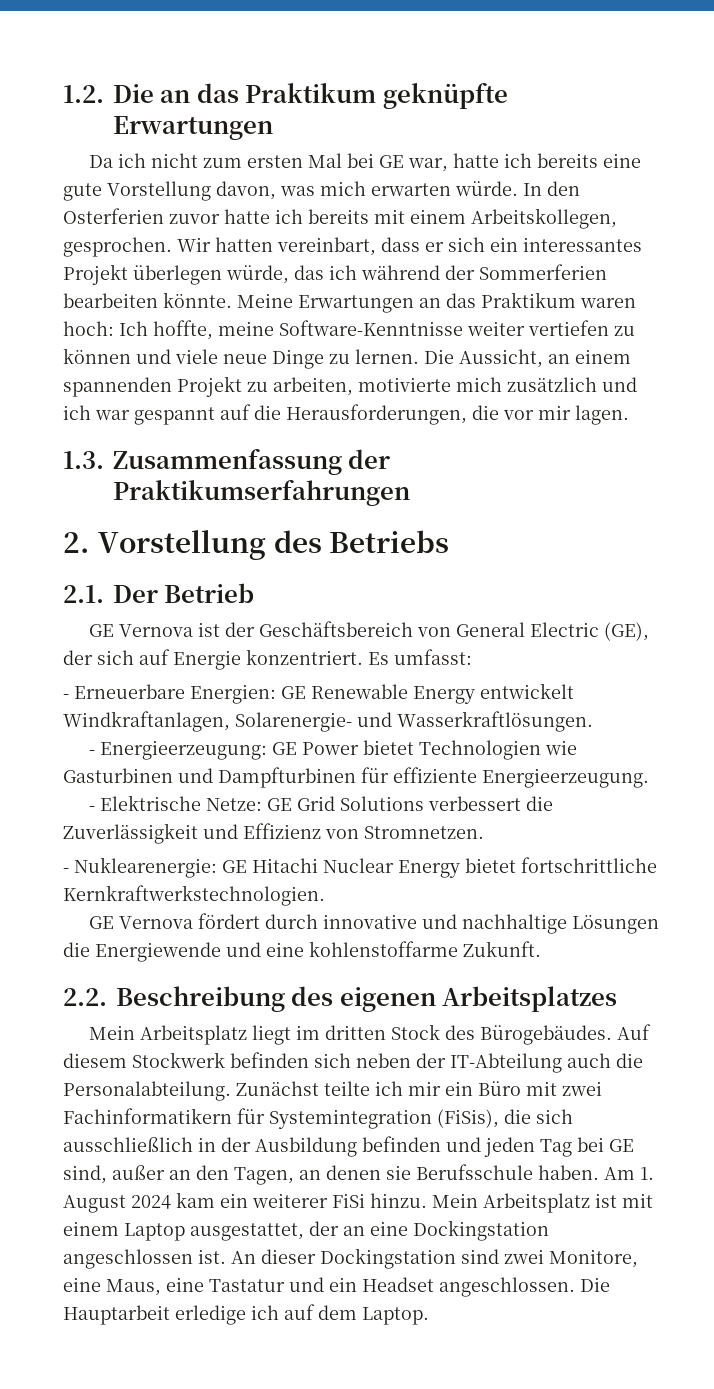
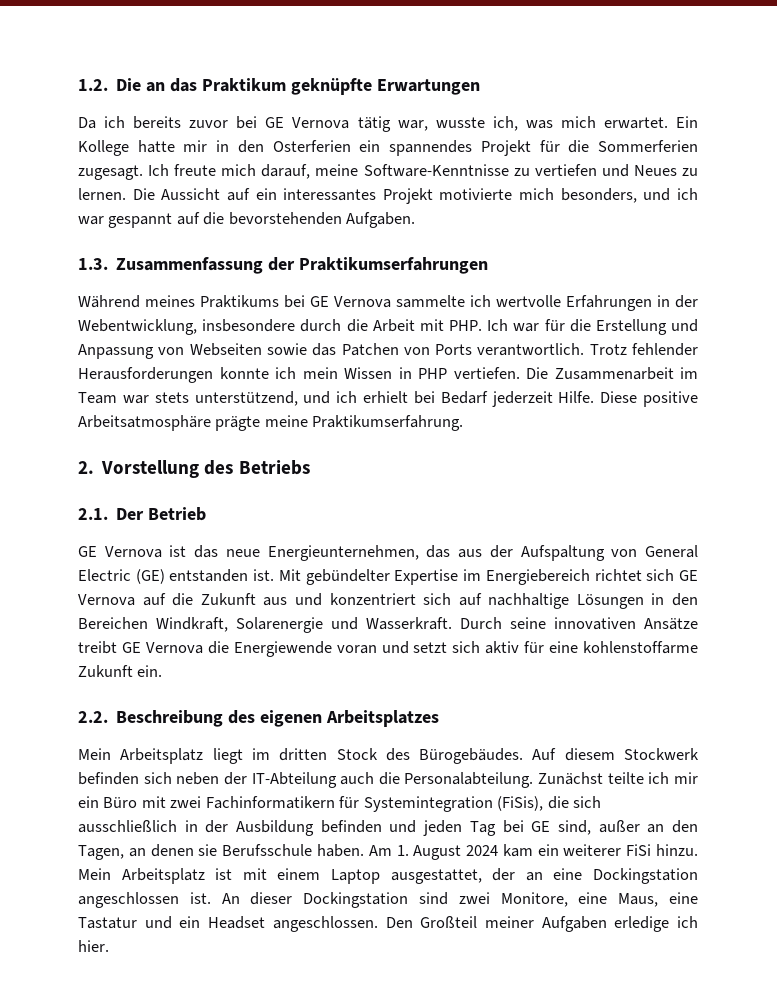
- Da ich nicht zum ersten Mal bei GE war, hatte ich bereits eine gute Vorstellung davon, was mich erwarten würde. In den Osterferien zuvor hatte ich bereits mit einem Arbeitskollegen, gesprochen. Wir hatten vereinbart, dass er sich ein interessantes Projekt überlegen würde, das ich während der Sommerferien bearbeiten könnte. Meine Erwartungen an das Praktikum waren hoch: Ich hoffte, meine Software-Kenntnisse weiter vertiefen zu können und viele neue Dinge zu lernen. Die Aussicht, an einem spannenden Projekt zu arbeiten, motivierte mich zusätzlich und ich war gespannt auf die Herausforderungen, die vor mir lagen.
+ Da ich bereits zuvor bei GE Vernova tätig war, wusste ich, was mich erwartet. Ein Kollege hatte mir in den Osterferien ein spannendes Projekt für die Sommerferien zugesagt. Ich freute mich darauf, meine Software-Kenntnisse zu vertiefen und Neues zu lernen. Die Aussicht auf ein interessantes Projekt motivierte mich besonders, und ich war gespannt auf die bevorstehenden Aufgaben.
+ Während meines Praktikums bei GE Vernova sammelte ich wertvolle Erfahrungen in der Webentwicklung, insbesondere durch die Arbeit mit PHP. Ich war für die Erstellung und Anpassung von Webseiten sowie das Patchen von Ports verantwortlich. Trotz fehlender Herausforderungen konnte ich mein Wissen in PHP vertiefen. Die Zusammenarbeit im Team war stets unterstützend, und ich erhielt bei Bedarf jederzeit Hilfe. Diese positive Arbeitsatmosphäre prägte meine Praktikumserfahrung.
- GE Vernova ist der Geschäftsbereich von General Electric (GE), der sich auf Energie konzentriert. Es umfasst:
- - Erneuerbare Energien: GE Renewable Energy entwickelt Windkraftanlagen, Solarenergie- und Wasserkraftlösungen.
- - Energieerzeugung: GE Power bietet Technologien wie Gasturbinen und Dampfturbinen für effiziente Energieerzeugung.
- - Elektrische Netze: GE Grid Solutions verbessert die Zuverlässigkeit und Effizienz von Stromnetzen.
- - Nuklearenergie: GE Hitachi Nuclear Energy bietet fortschrittliche Kernkraftwerkstechnologien.
- GE Vernova fördert durch innovative und nachhaltige Lösungen die Energiewende und eine kohlenstoffarme Zukunft.
+ GE Vernova ist das neue Energieunternehmen, das aus der Aufspaltung von General Electric (GE) entstanden ist. Mit gebündelter Expertise im Energiebereich richtet sich GE Vernova auf die Zukunft aus und konzentriert sich auf nachhaltige Lösungen in den Bereichen Windkraft, Solarenergie und Wasserkraft. Durch seine innovativen Ansätze treibt GE Vernova die Energiewende voran und setzt sich aktiv für eine kohlenstoffarme Zukunft ein.
- Die Hauptarbeit erledige ich auf dem Laptop.
+ Den Großteil meiner Aufgaben erledige ich hier.

